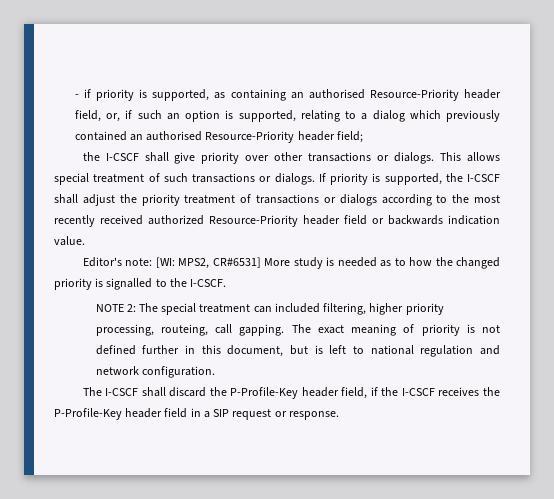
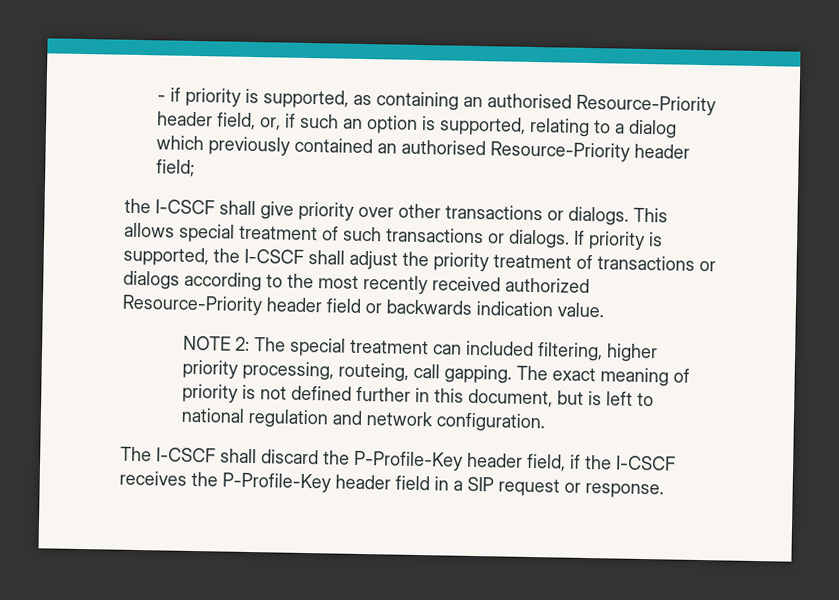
- Editor's note: [WI: MPS2, CR#6531] More study is needed as to how the changed priority is signalled to the I-CSCF.

